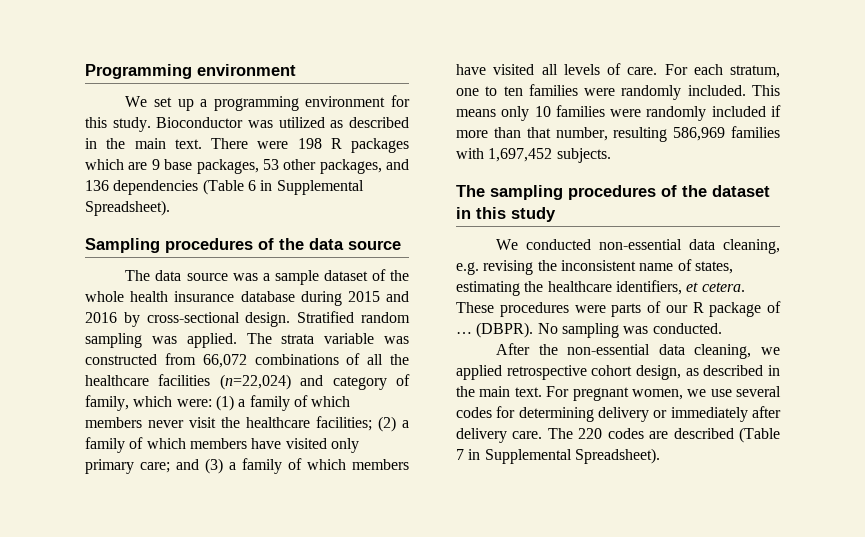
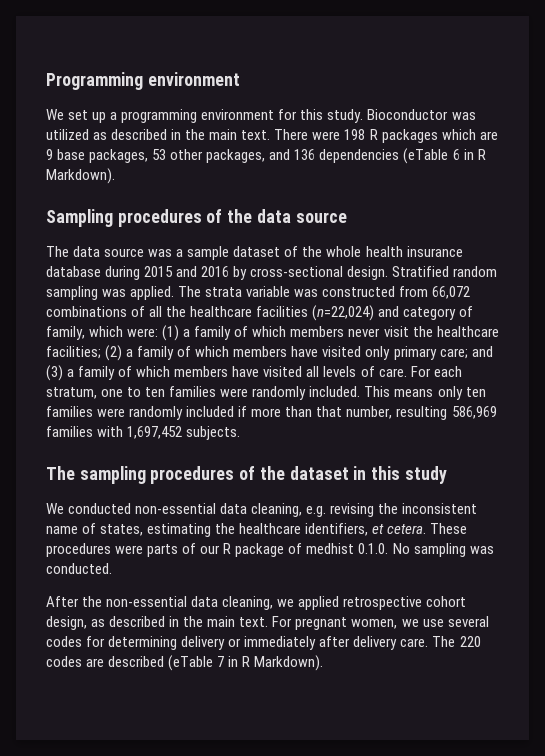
- There were 198 R packages which are 9 base packages, 53 other packages, and 136 dependencies (Table 6 in Supplemental Spreadsheet).
+ There were 198 R packages which are 9 base packages, 53 other packages, and 136 dependencies (eTable 6 in R Markdown).
- This means only 10 families were randomly included if more than that number, resulting 586,969 families with 1,697,452 subjects.
+ This means only ten families were randomly included if more than that number, resulting 586,969 families with 1,697,452 subjects.
- These procedures were parts of our R package of … (DBPR). No sampling was conducted.
+ These procedures were parts of our R package of medhist 0.1.0. No sampling was conducted.
- The 220 codes are described (Table 7 in Supplemental Spreadsheet).
+ The 220 codes are described (eTable 7 in R Markdown).

